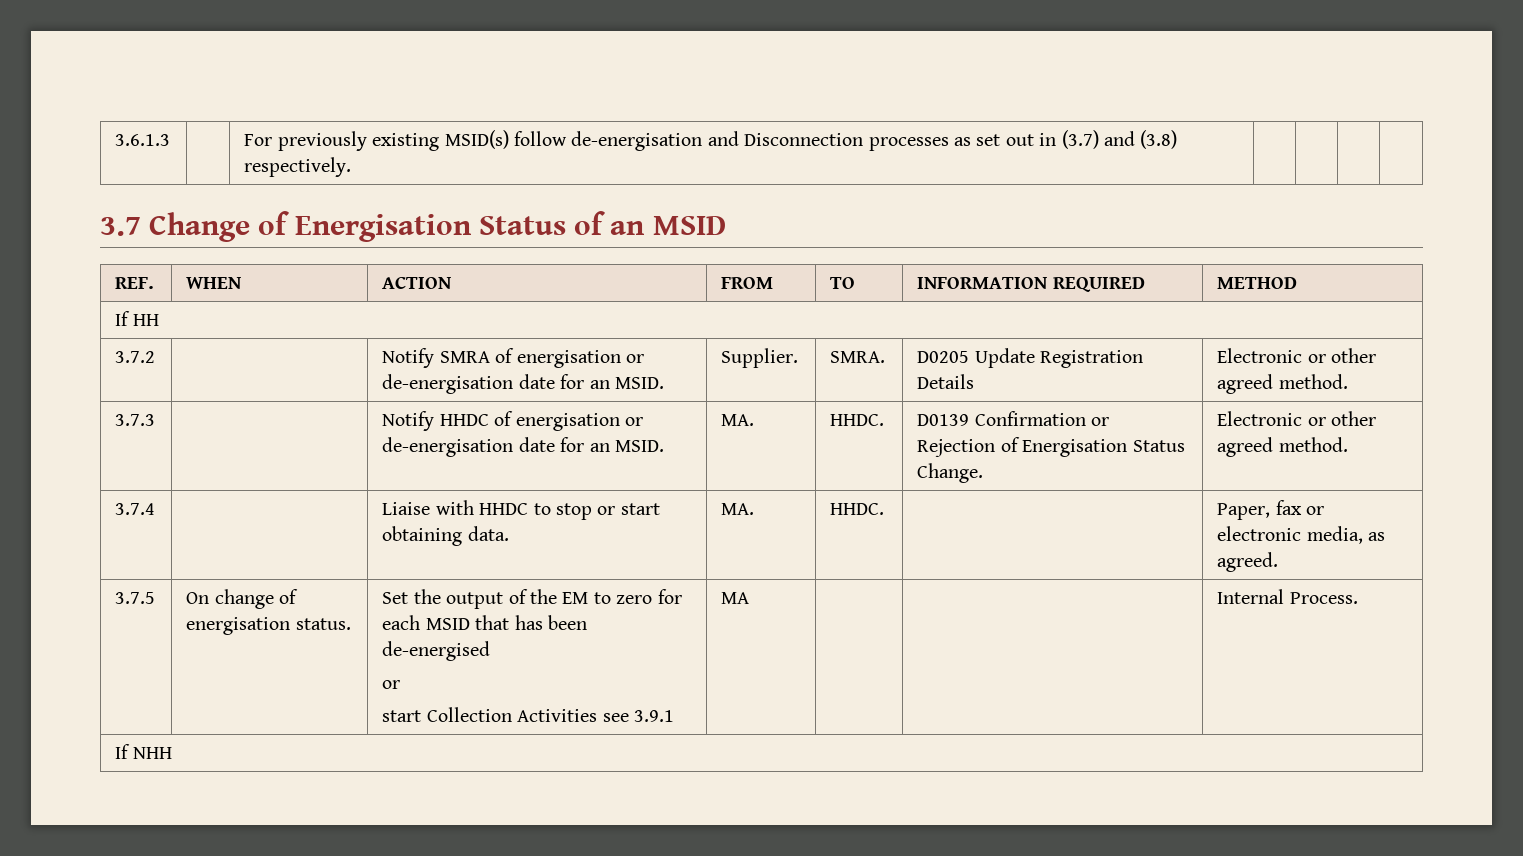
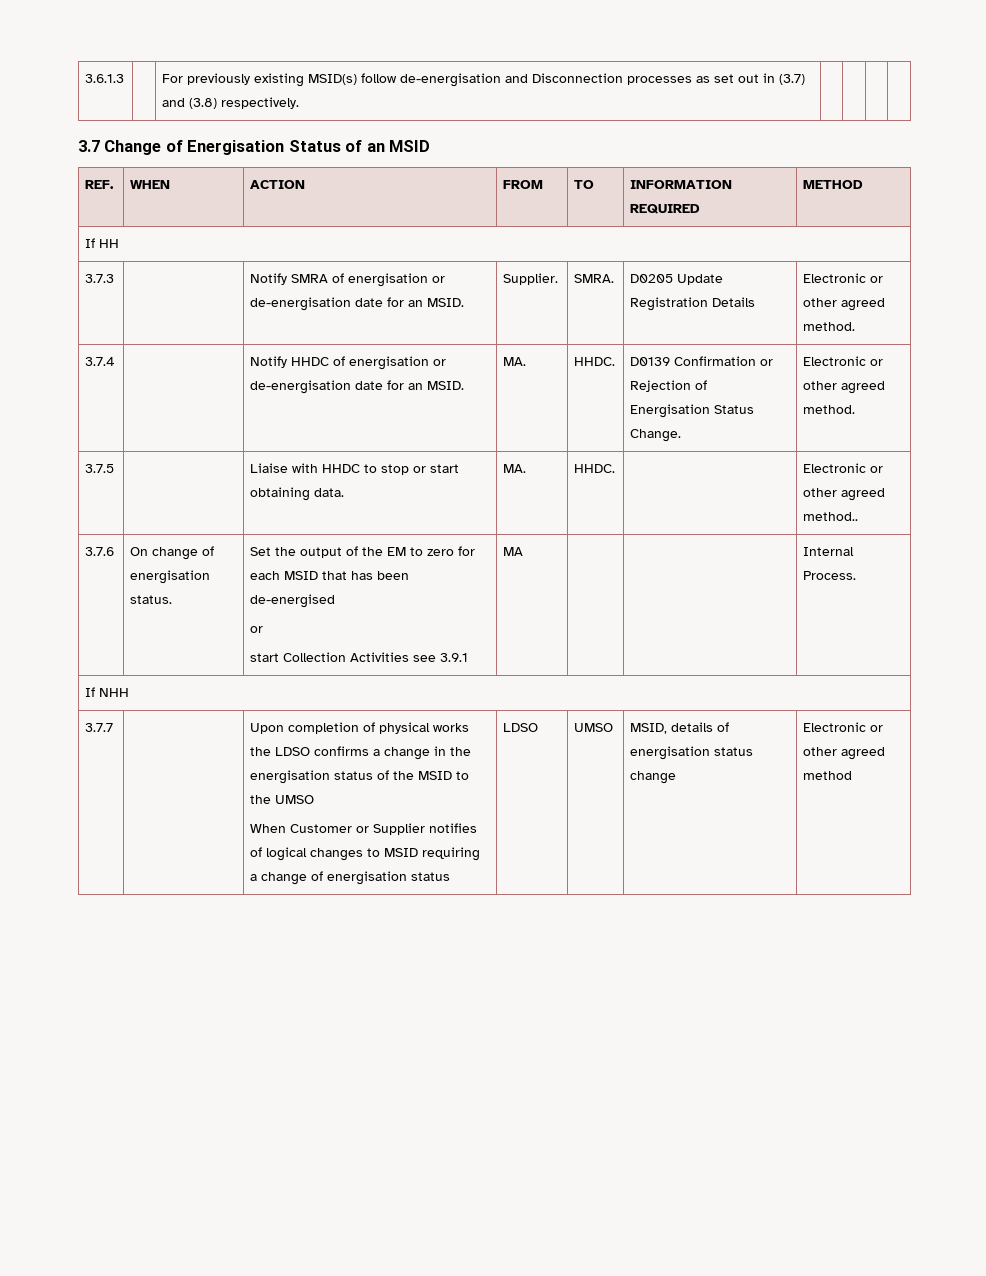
- 3.7.2 | | Notify SMRA of energisation or de-energisation date for an MSID. | Supplier. | SMRA. | D0205 Update Registration Details | Electronic or other agreed method.
+ 3.7.3 | | Notify SMRA of energisation or de-energisation date for an MSID. | Supplier. | SMRA. | D0205 Update Registration Details | Electronic or other agreed method.
- 3.7.3 | | Notify HHDC of energisation or de-energisation date for an MSID. | MA. | HHDC. | D0139 Confirmation or Rejection of Energisation Status Change. | Electronic or other agreed method.
+ 3.7.4 | | Notify HHDC of energisation or de-energisation date for an MSID. | MA. | HHDC. | D0139 Confirmation or Rejection of Energisation Status Change. | Electronic or other agreed method.
- 3.7.4 | | Liaise with HHDC to stop or start obtaining data. | MA. | HHDC. | | Paper, fax or electronic media, as agreed.
- 3.7.5 | On change of energisation status. | Set the output of the EM to zero for each MSID that has been de-energised
+ 3.7.5 | | Liaise with HHDC to stop or start obtaining data. | MA. | HHDC. | | Electronic or other agreed method..
+ 3.7.6 | On change of energisation status. | Set the output of the EM to zero for each MSID that has been de-energised
+ 3.7.7 | | Upon completion of physical works the LDSO confirms a change in the energisation status of the MSID to the UMSO
+ When Customer or Supplier notifies of logical changes to MSID requiring a change of energisation status | LDSO | UMSO | MSID, details of energisation status change | Electronic or other agreed method

